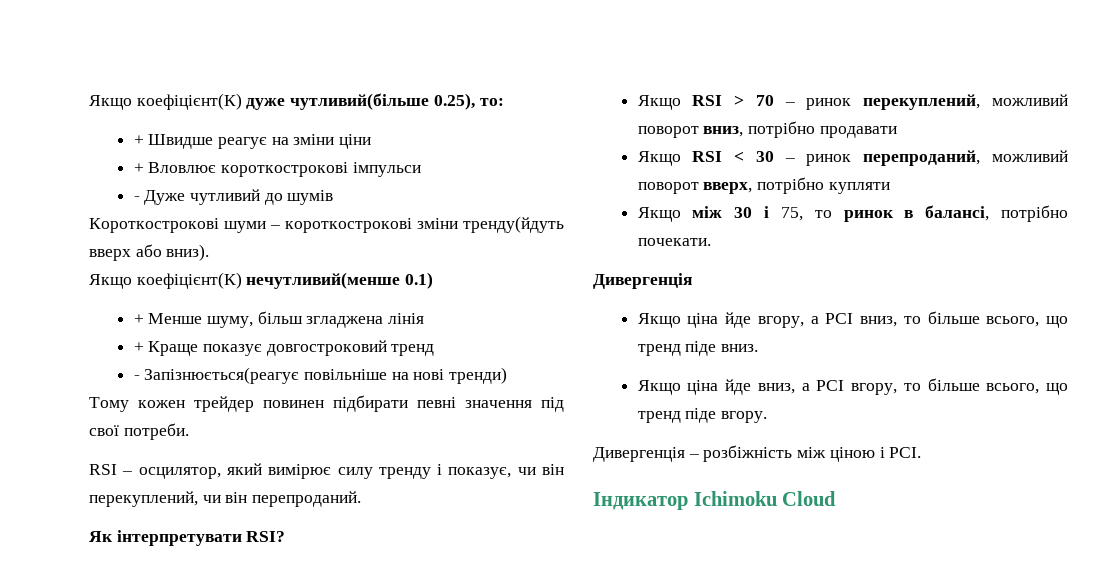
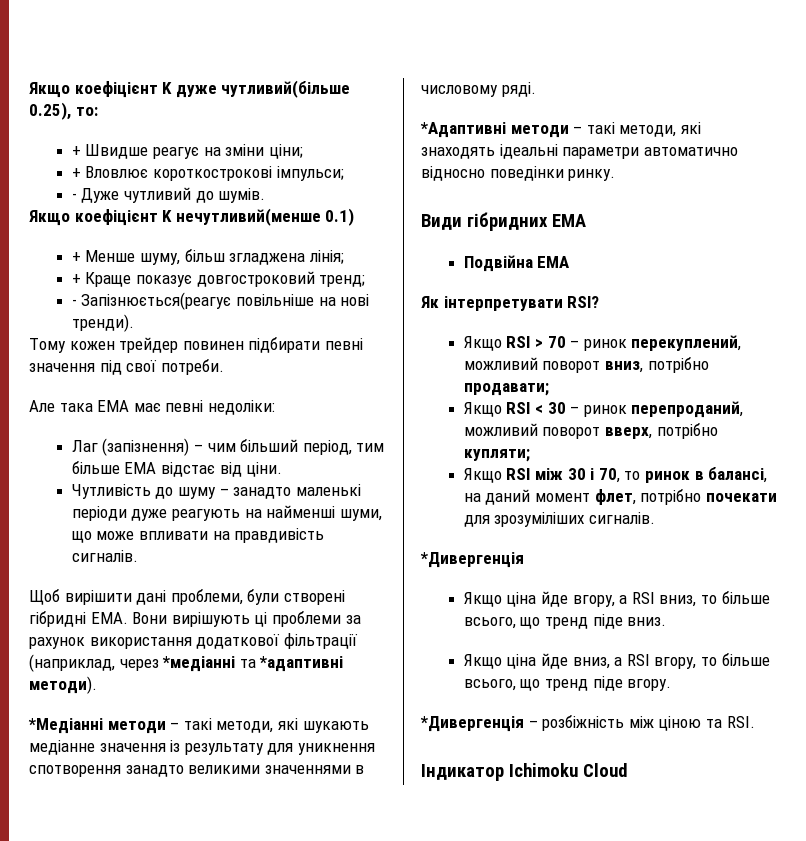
- Якщо коефіцієнт(К) дуже чутливий(більше 0.25), то:
+ Якщо коефіцієнт K дуже чутливий(більше 0.25), то:
- + Швидше реагує на зміни ціни
+ + Швидше реагує на зміни ціни;
- + Вловлює короткострокові імпульси
+ + Вловлює короткострокові імпульси;
- - Дуже чутливий до шумів
- Короткострокові шуми – короткострокові зміни тренду(йдуть вверх або вниз).
- Якщо коефіцієнт(К) нечутливий(менше 0.1)
+ - Дуже чутливий до шумів.
+ Якщо коефіцієнт K нечутливий(менше 0.1)
- + Менше шуму, більш згладжена лінія
+ + Менше шуму, більш згладжена лінія;
- + Краще показує довгостроковий тренд
+ + Краще показує довгостроковий тренд;
- - Запізнюється(реагує повільніше на нові тренди)
+ - Запізнюється(реагує повільніше на нові тренди).
- RSI – осцилятор, який вимірює силу тренду і показує, чи він перекуплений, чи він перепроданий.
+ Але така EMA має певні недоліки:
+ Лаг (запізнення) – чим більший період, тим більше ЕМА відстає від ціни.
+ Чутливість до шуму – занадто маленькі періоди дуже реагують на найменші шуми, що може впливати на правдивість сигналів.
+ Щоб вирішити дані проблеми, були створені гібридні ЕМА. Вони вирішують ці проблеми за рахунок використання додаткової фільтрації (наприклад, через *медіанні та *адаптивні методи).
+ *Медіанні методи – такі методи, які шукають медіанне значення із результату для уникнення спотворення занадто великими значеннями в числовому ряді.
+ *Адаптивні методи – такі методи, які знаходять ідеальні параметри автоматично відносно поведінки ринку.
+ Види гібридних EMA
+ Подвійна EMA
- Якщо RSI > 70 – ринок перекуплений, можливий поворот вниз, потрібно продавати
+ Якщо RSI > 70 – ринок перекуплений, можливий поворот вниз, потрібно продавати;
- Якщо RSI < 30 – ринок перепроданий, можливий поворот вверх, потрібно купляти
- Якщо між 30 і 75, то ринок в балансі, потрібно почекати.
- Дивергенція
+ Якщо RSI < 30 – ринок перепроданий, можливий поворот вверх, потрібно купляти;
+ Якщо RSI між 30 і 70, то ринок в балансі, на даний момент флет, потрібно почекати для зрозуміліших сигналів.
+ *Дивергенція
- Якщо ціна йде вгору, а РСІ вниз, то більше всього, що тренд піде вниз.
+ Якщо ціна йде вгору, а RSI вниз, то більше всього, що тренд піде вниз.
- Якщо ціна йде вниз, а РСІ вгору, то більше всього, що тренд піде вгору.
+ Якщо ціна йде вниз, а RSI вгору, то більше всього, що тренд піде вгору.
- Дивергенція – розбіжність між ціною і РСІ.
+ *Дивергенція – розбіжність між ціною та RSI.

